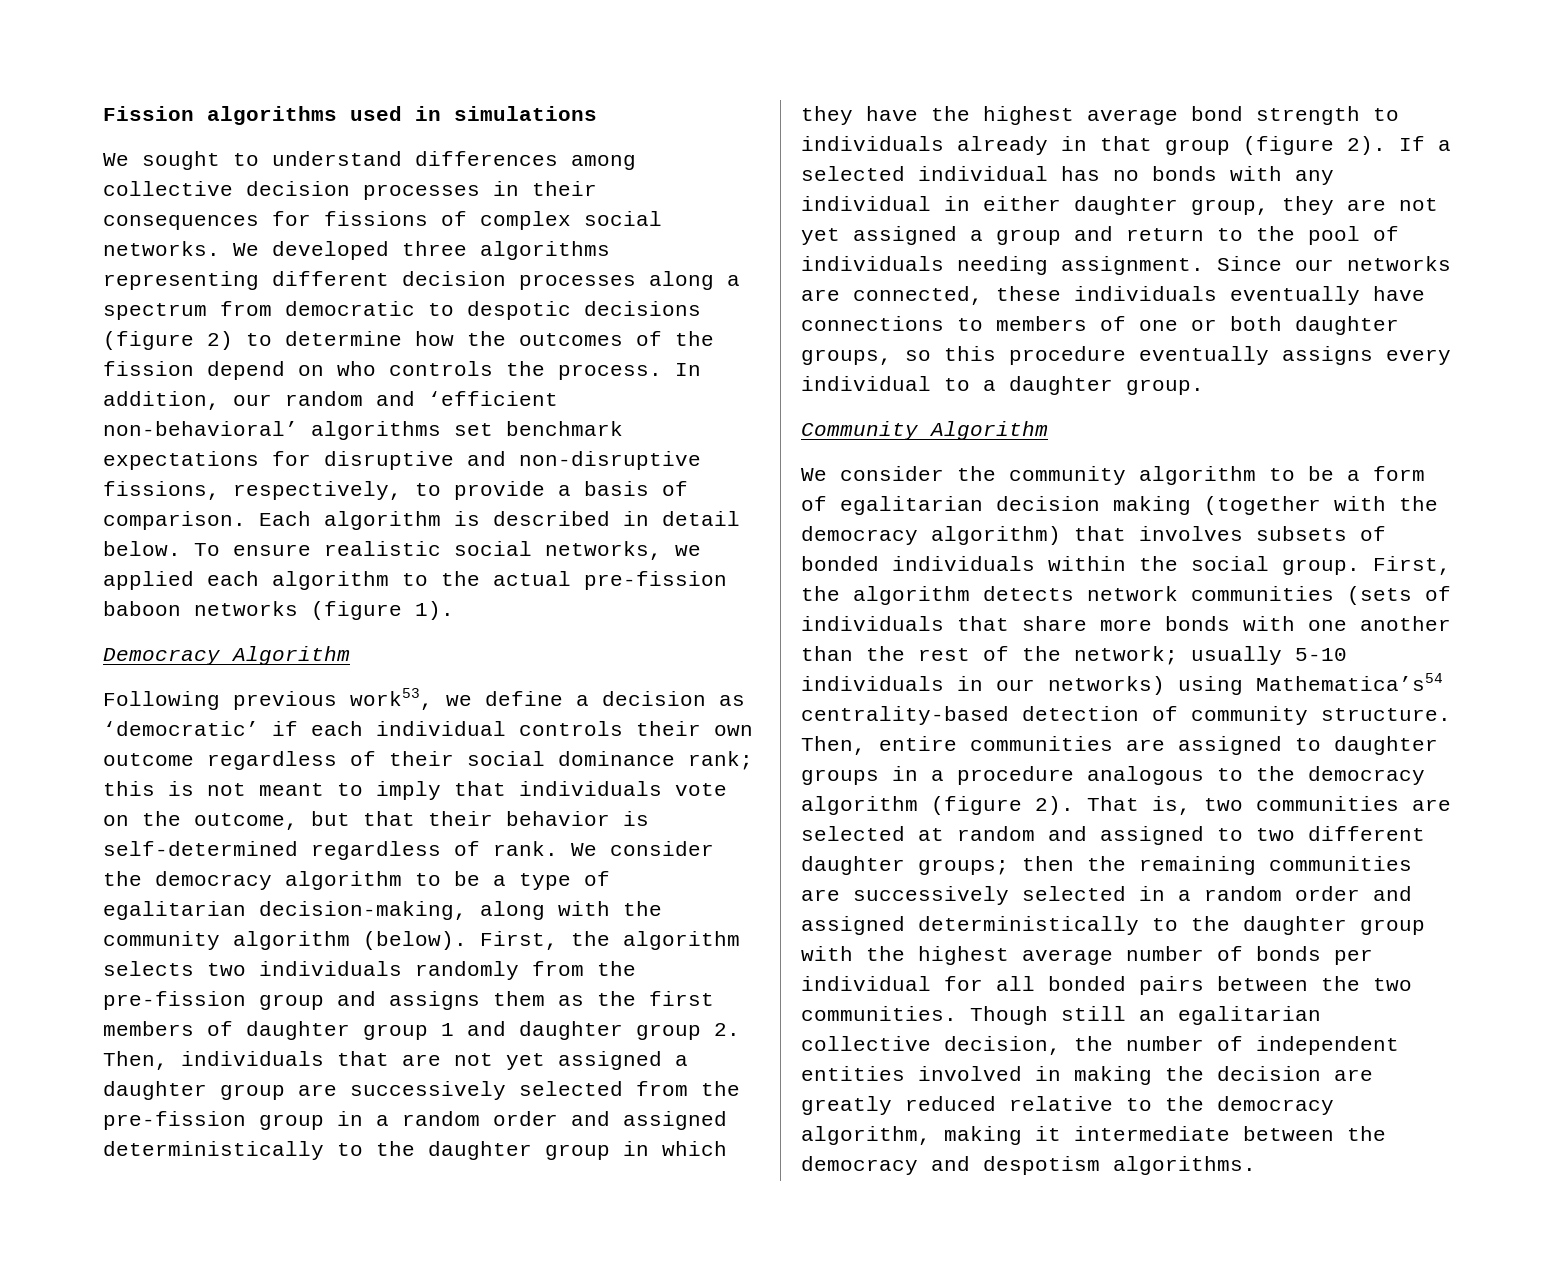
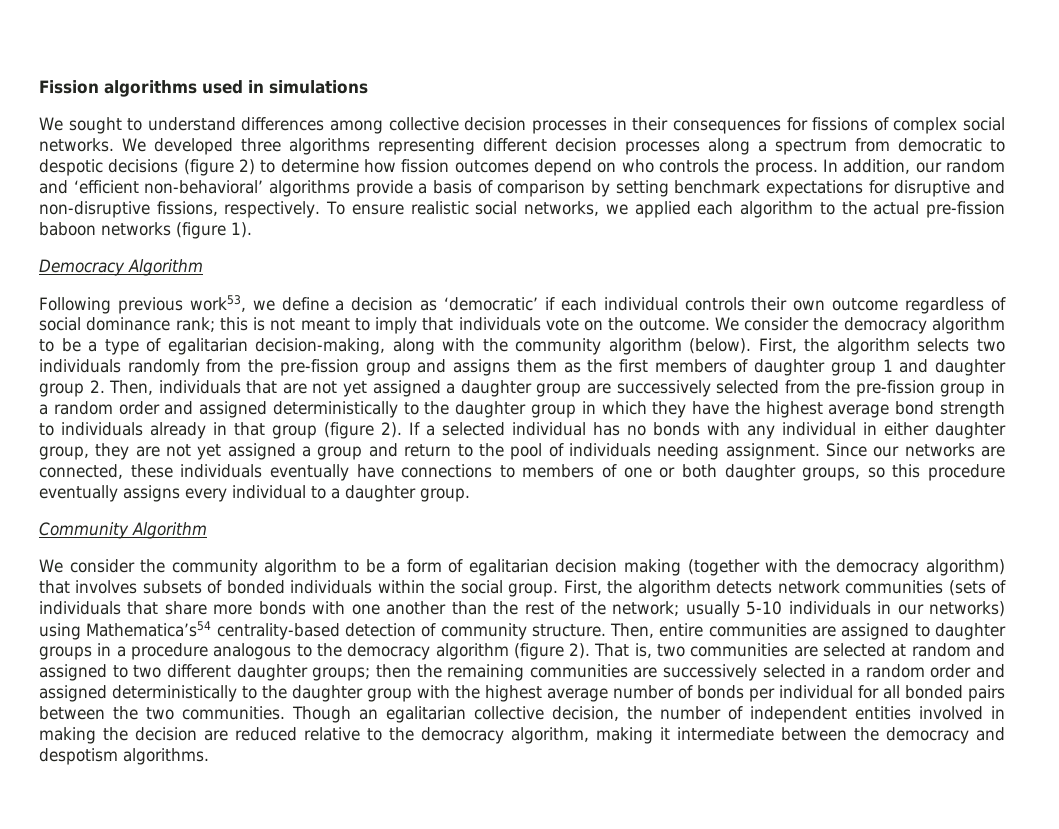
- We developed three algorithms representing different decision processes along a spectrum from democratic to despotic decisions (figure 2) to determine how the outcomes of the fission depend on who controls the process.
+ We developed three algorithms representing different decision processes along a spectrum from democratic to despotic decisions (figure 2) to determine how fission outcomes depend on who controls the process.
- In addition, our random and ‘efficient non-behavioral’ algorithms set benchmark expectations for disruptive and non-disruptive fissions, respectively, to provide a basis of comparison. Each algorithm is described in detail below.
+ In addition, our random and ‘efficient non-behavioral’ algorithms provide a basis of comparison by setting benchmark expectations for disruptive and non-disruptive fissions, respectively.
- Following previous work53, we define a decision as ‘democratic’ if each individual controls their own outcome regardless of their social dominance rank; this is not meant to imply that individuals vote on the outcome, but that their behavior is self-determined regardless of rank.
+ Following previous work53, we define a decision as ‘democratic’ if each individual controls their own outcome regardless of social dominance rank; this is not meant to imply that individuals vote on the outcome.
- Though still an egalitarian collective decision, the number of independent entities involved in making the decision are greatly reduced relative to the democracy algorithm, making it intermediate between the democracy and despotism algorithms.
+ Though an egalitarian collective decision, the number of independent entities involved in making the decision are reduced relative to the democracy algorithm, making it intermediate between the democracy and despotism algorithms.

